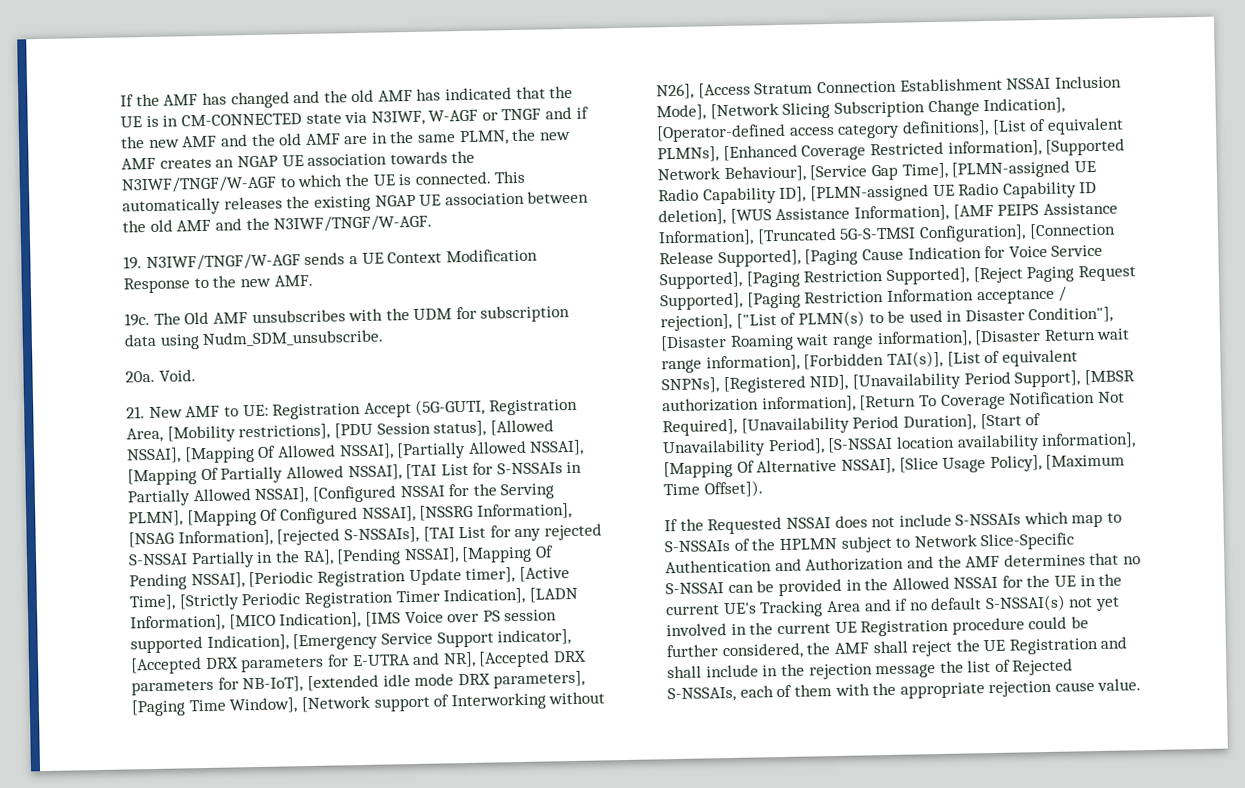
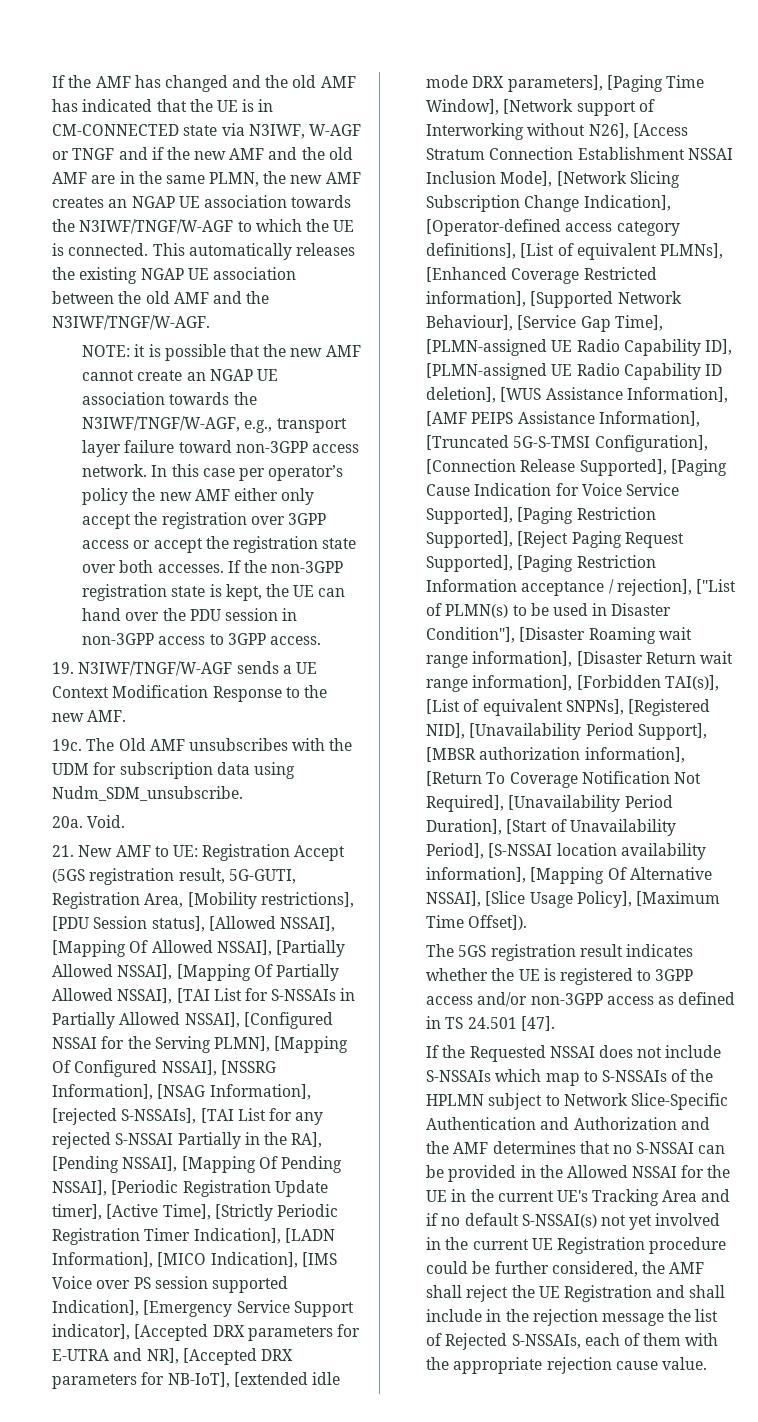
+ NOTE: it is possible that the new AMF cannot create an NGAP UE association towards the N3IWF/TNGF/W-AGF, e.g., transport layer failure toward non-3GPP access network. In this case per operator’s policy the new AMF either only accept the registration over 3GPP access or accept the registration state over both accesses. If the non-3GPP registration state is kept, the UE can hand over the PDU session in non-3GPP access to 3GPP access.
- Registration Accept (5G-GUTI, Registration Area, [Mobility restrictions], [PDU Session status], [Allowed NSSAI], [Mapping Of Allowed NSSAI], [Partially Allowed NSSAI], [Mapping Of Partially Allowed NSSAI], [TAI List for S-NSSAIs in Partially Allowed NSSAI], [Configured NSSAI for the Serving PLMN], [Mapping Of Configured NSSAI], [NSSRG Information], [NSAG Information], [rejected S-NSSAIs], [TAI List for any rejected S-NSSAI Partially in the RA], [Pending NSSAI], [Mapping Of Pending NSSAI], [Periodic Registration Update timer], [Active Time], [Strictly Periodic Registration Timer Indication], [LADN Information], [MICO Indication], [IMS Voice over PS session supported Indication], [Emergency Service Support indicator], [Accepted DRX parameters for E-UTRA and NR], [Accepted DRX parameters for NB-IoT], [extended idle mode DRX parameters], [Paging Time Window], [Network support of Interworking without N26], [Access Stratum Connection Establishment NSSAI Inclusion Mode], [Network Slicing Subscription Change Indication], [Operator-defined access category definitions], [List of equivalent PLMNs], [Enhanced Coverage Restricted information], [Supported Network Behaviour], [Service Gap Time], [PLMN-assigned UE Radio Capability ID], [PLMN-assigned UE Radio Capability ID deletion], [WUS Assistance Information], [AMF PEIPS Assistance Information], [Truncated 5G-S-TMSI Configuration], [Connection Release Supported], [Paging Cause Indication for Voice Service Supported], [Paging Restriction Supported], [Reject Paging Request Supported], [Paging Restriction Information acceptance / rejection], ["List of PLMN(s) to be used in Disaster Condition"], [Disaster Roaming wait range information], [Disaster Return wait range information], [Forbidden TAI(s)], [List of equivalent SNPNs], [Registered NID], [Unavailability Period Support], [MBSR authorization information], [Return To Coverage Notification Not Required], [Unavailability Period Duration], [Start of Unavailability Period], [S-NSSAI location availability information], [Mapping Of Alternative NSSAI], [Slice Usage Policy], [Maximum Time Offset]).
+ Registration Accept (5GS registration result, 5G-GUTI, Registration Area, [Mobility restrictions], [PDU Session status], [Allowed NSSAI], [Mapping Of Allowed NSSAI], [Partially Allowed NSSAI], [Mapping Of Partially Allowed NSSAI], [TAI List for S-NSSAIs in Partially Allowed NSSAI], [Configured NSSAI for the Serving PLMN], [Mapping Of Configured NSSAI], [NSSRG Information], [NSAG Information], [rejected S-NSSAIs], [TAI List for any rejected S-NSSAI Partially in the RA], [Pending NSSAI], [Mapping Of Pending NSSAI], [Periodic Registration Update timer], [Active Time], [Strictly Periodic Registration Timer Indication], [LADN Information], [MICO Indication], [IMS Voice over PS session supported Indication], [Emergency Service Support indicator], [Accepted DRX parameters for E-UTRA and NR], [Accepted DRX parameters for NB-IoT], [extended idle mode DRX parameters], [Paging Time Window], [Network support of Interworking without N26], [Access Stratum Connection Establishment NSSAI Inclusion Mode], [Network Slicing Subscription Change Indication], [Operator-defined access category definitions], [List of equivalent PLMNs], [Enhanced Coverage Restricted information], [Supported Network Behaviour], [Service Gap Time], [PLMN-assigned UE Radio Capability ID], [PLMN-assigned UE Radio Capability ID deletion], [WUS Assistance Information], [AMF PEIPS Assistance Information], [Truncated 5G-S-TMSI Configuration], [Connection Release Supported], [Paging Cause Indication for Voice Service Supported], [Paging Restriction Supported], [Reject Paging Request Supported], [Paging Restriction Information acceptance / rejection], ["List of PLMN(s) to be used in Disaster Condition"], [Disaster Roaming wait range information], [Disaster Return wait range information], [Forbidden TAI(s)], [List of equivalent SNPNs], [Registered NID], [Unavailability Period Support], [MBSR authorization information], [Return To Coverage Notification Not Required], [Unavailability Period Duration], [Start of Unavailability Period], [S-NSSAI location availability information], [Mapping Of Alternative NSSAI], [Slice Usage Policy], [Maximum Time Offset]).
+ The 5GS registration result indicates whether the UE is registered to 3GPP access and/or non-3GPP access as defined in TS 24.501 [47].

